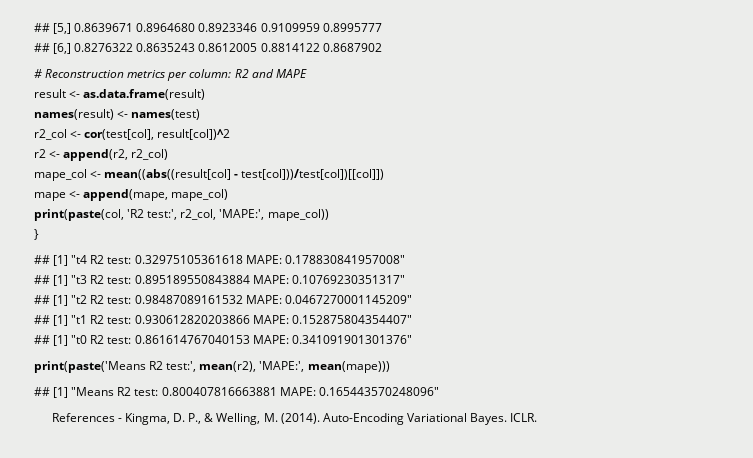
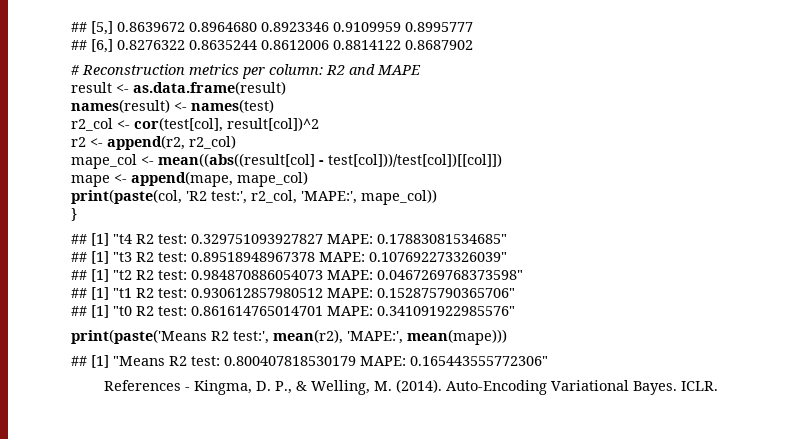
- ## [5,] 0.8639671 0.8964680 0.8923346 0.9109959 0.8995777
+ ## [5,] 0.8639672 0.8964680 0.8923346 0.9109959 0.8995777
- ## [6,] 0.8276322 0.8635243 0.8612005 0.8814122 0.8687902
+ ## [6,] 0.8276322 0.8635244 0.8612006 0.8814122 0.8687902
- ## [1] "t4 R2 test: 0.32975105361618 MAPE: 0.178830841957008"
+ ## [1] "t4 R2 test: 0.329751093927827 MAPE: 0.17883081534685"
- ## [1] "t3 R2 test: 0.895189550843884 MAPE: 0.10769230351317"
+ ## [1] "t3 R2 test: 0.89518948967378 MAPE: 0.107692273326039"
- ## [1] "t2 R2 test: 0.98487089161532 MAPE: 0.0467270001145209"
+ ## [1] "t2 R2 test: 0.984870886054073 MAPE: 0.0467269768373598"
- ## [1] "t1 R2 test: 0.930612820203866 MAPE: 0.152875804354407"
+ ## [1] "t1 R2 test: 0.930612857980512 MAPE: 0.152875790365706"
- ## [1] "t0 R2 test: 0.861614767040153 MAPE: 0.341091901301376"
+ ## [1] "t0 R2 test: 0.861614765014701 MAPE: 0.341091922985576"
- ## [1] "Means R2 test: 0.800407816663881 MAPE: 0.165443570248096"
+ ## [1] "Means R2 test: 0.800407818530179 MAPE: 0.165443555772306"

